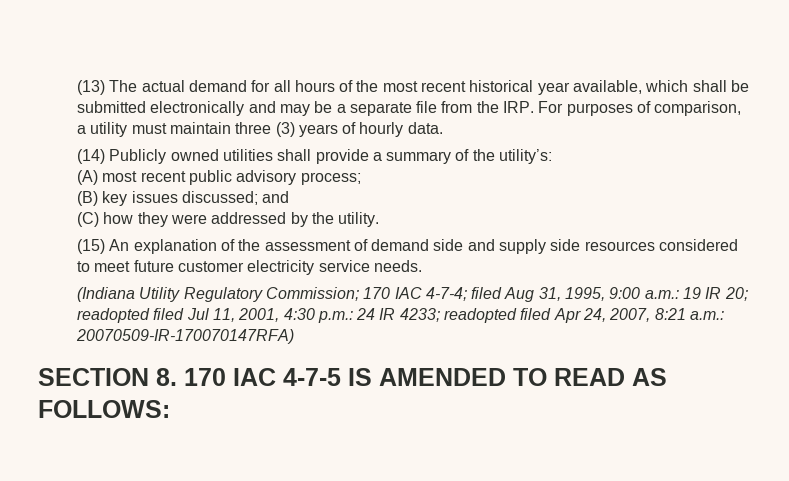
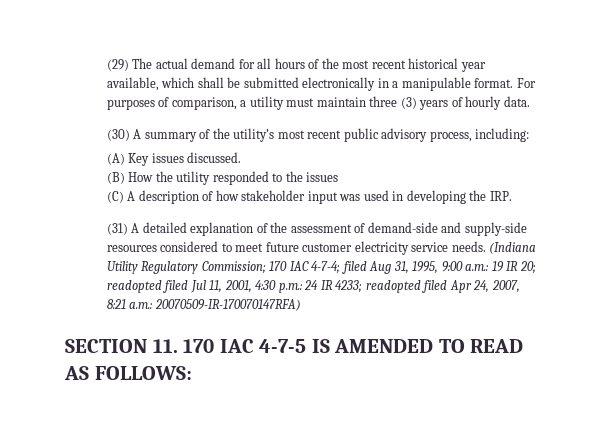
- (13) The actual demand for all hours of the most recent historical year available, which shall be submitted electronically and may be a separate file from the IRP. For purposes of comparison, a utility must maintain three (3) years of hourly data.
+ (29) The actual demand for all hours of the most recent historical year available, which shall be submitted electronically in a manipulable format. For purposes of comparison, a utility must maintain three (3) years of hourly data.
- (14) Publicly owned utilities shall provide a summary of the utility’s:
- (A) most recent public advisory process;
- (B) key issues discussed; and
+ (30) A summary of the utility’s most recent public advisory process, including:
+ (A) Key issues discussed.
+ (B) How the utility responded to the issues
- (C) how they were addressed by the utility.
- (15) An explanation of the assessment of demand side and supply side resources considered to meet future customer electricity service needs.
- (Indiana Utility Regulatory Commission; 170 IAC 4-7-4; filed Aug 31, 1995, 9:00 a.m.: 19 IR 20; readopted filed Jul 11, 2001, 4:30 p.m.: 24 IR 4233; readopted filed Apr 24, 2007, 8:21 a.m.: 20070509-IR-170070147RFA)
+ (C) A description of how stakeholder input was used in developing the IRP.
+ (31) A detailed explanation of the assessment of demand-side and supply-side resources considered to meet future customer electricity service needs. (Indiana Utility Regulatory Commission; 170 IAC 4-7-4; filed Aug 31, 1995, 9:00 a.m.: 19 IR 20; readopted filed Jul 11, 2001, 4:30 p.m.: 24 IR 4233; readopted filed Apr 24, 2007, 8:21 a.m.: 20070509-IR-170070147RFA)
- SECTION 8. 170 IAC 4-7-5 IS AMENDED TO READ AS FOLLOWS:
+ SECTION 11. 170 IAC 4-7-5 IS AMENDED TO READ AS FOLLOWS:

